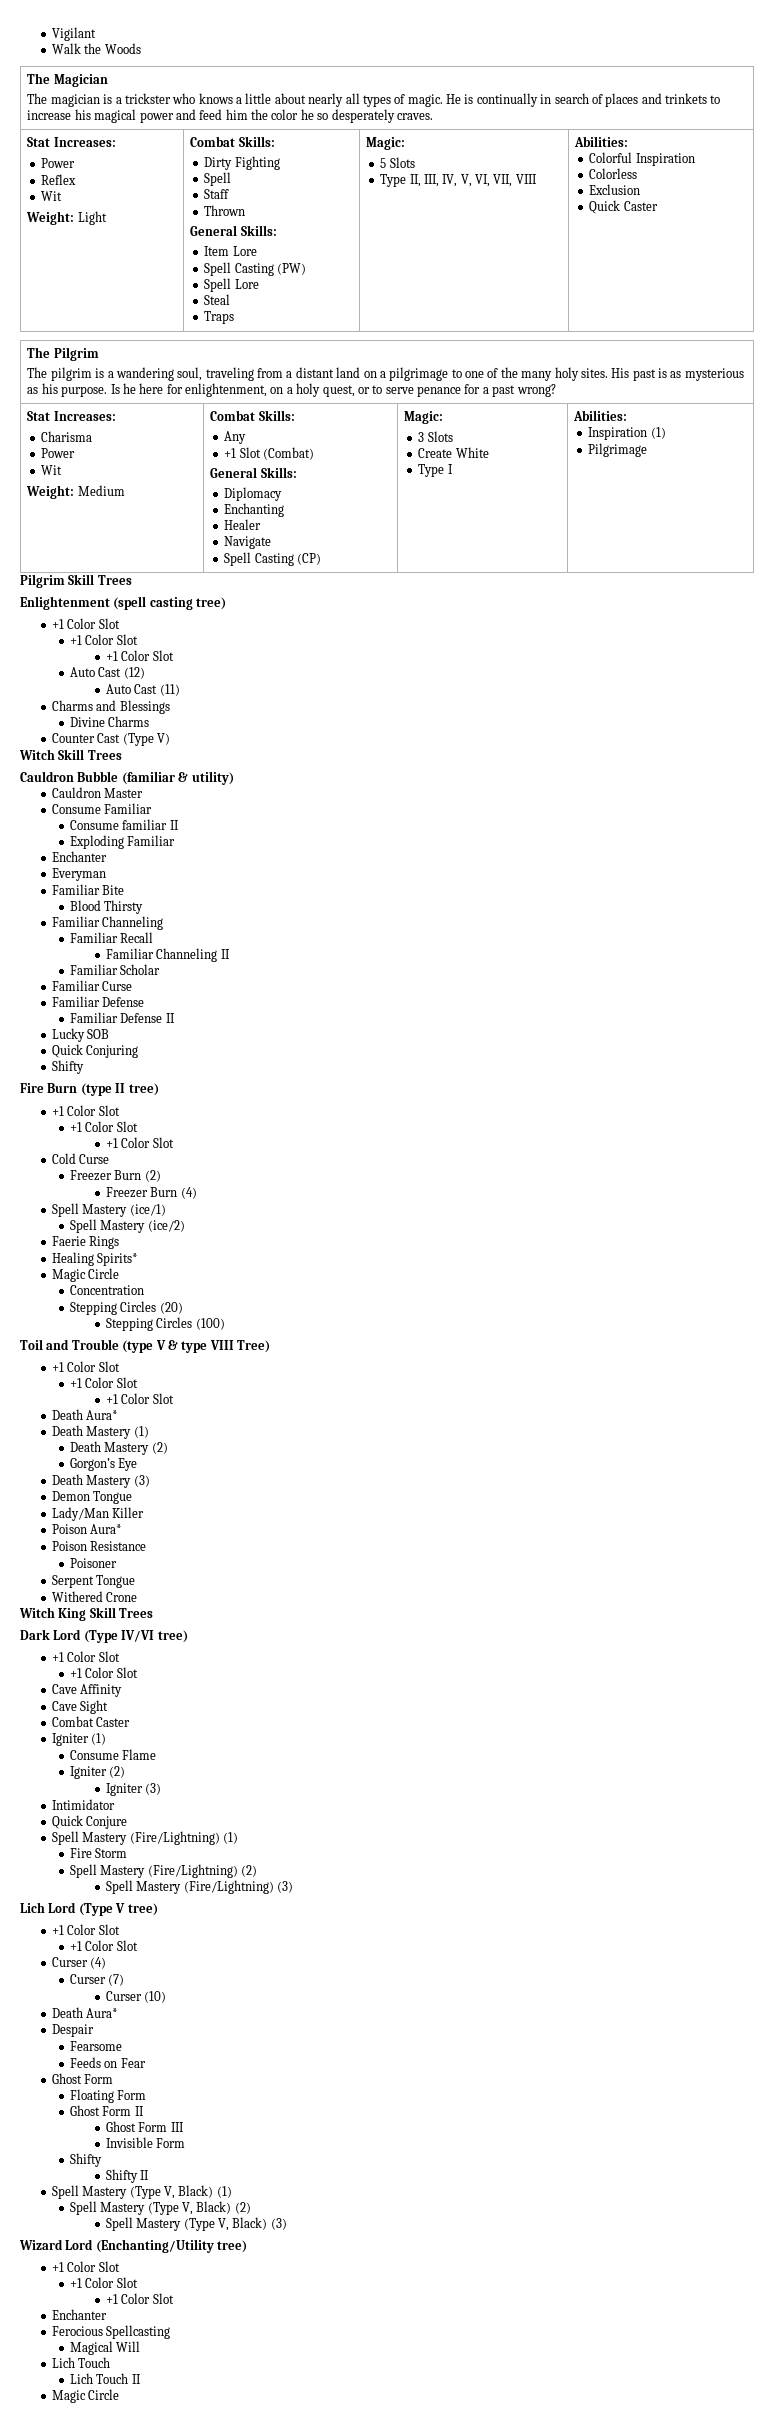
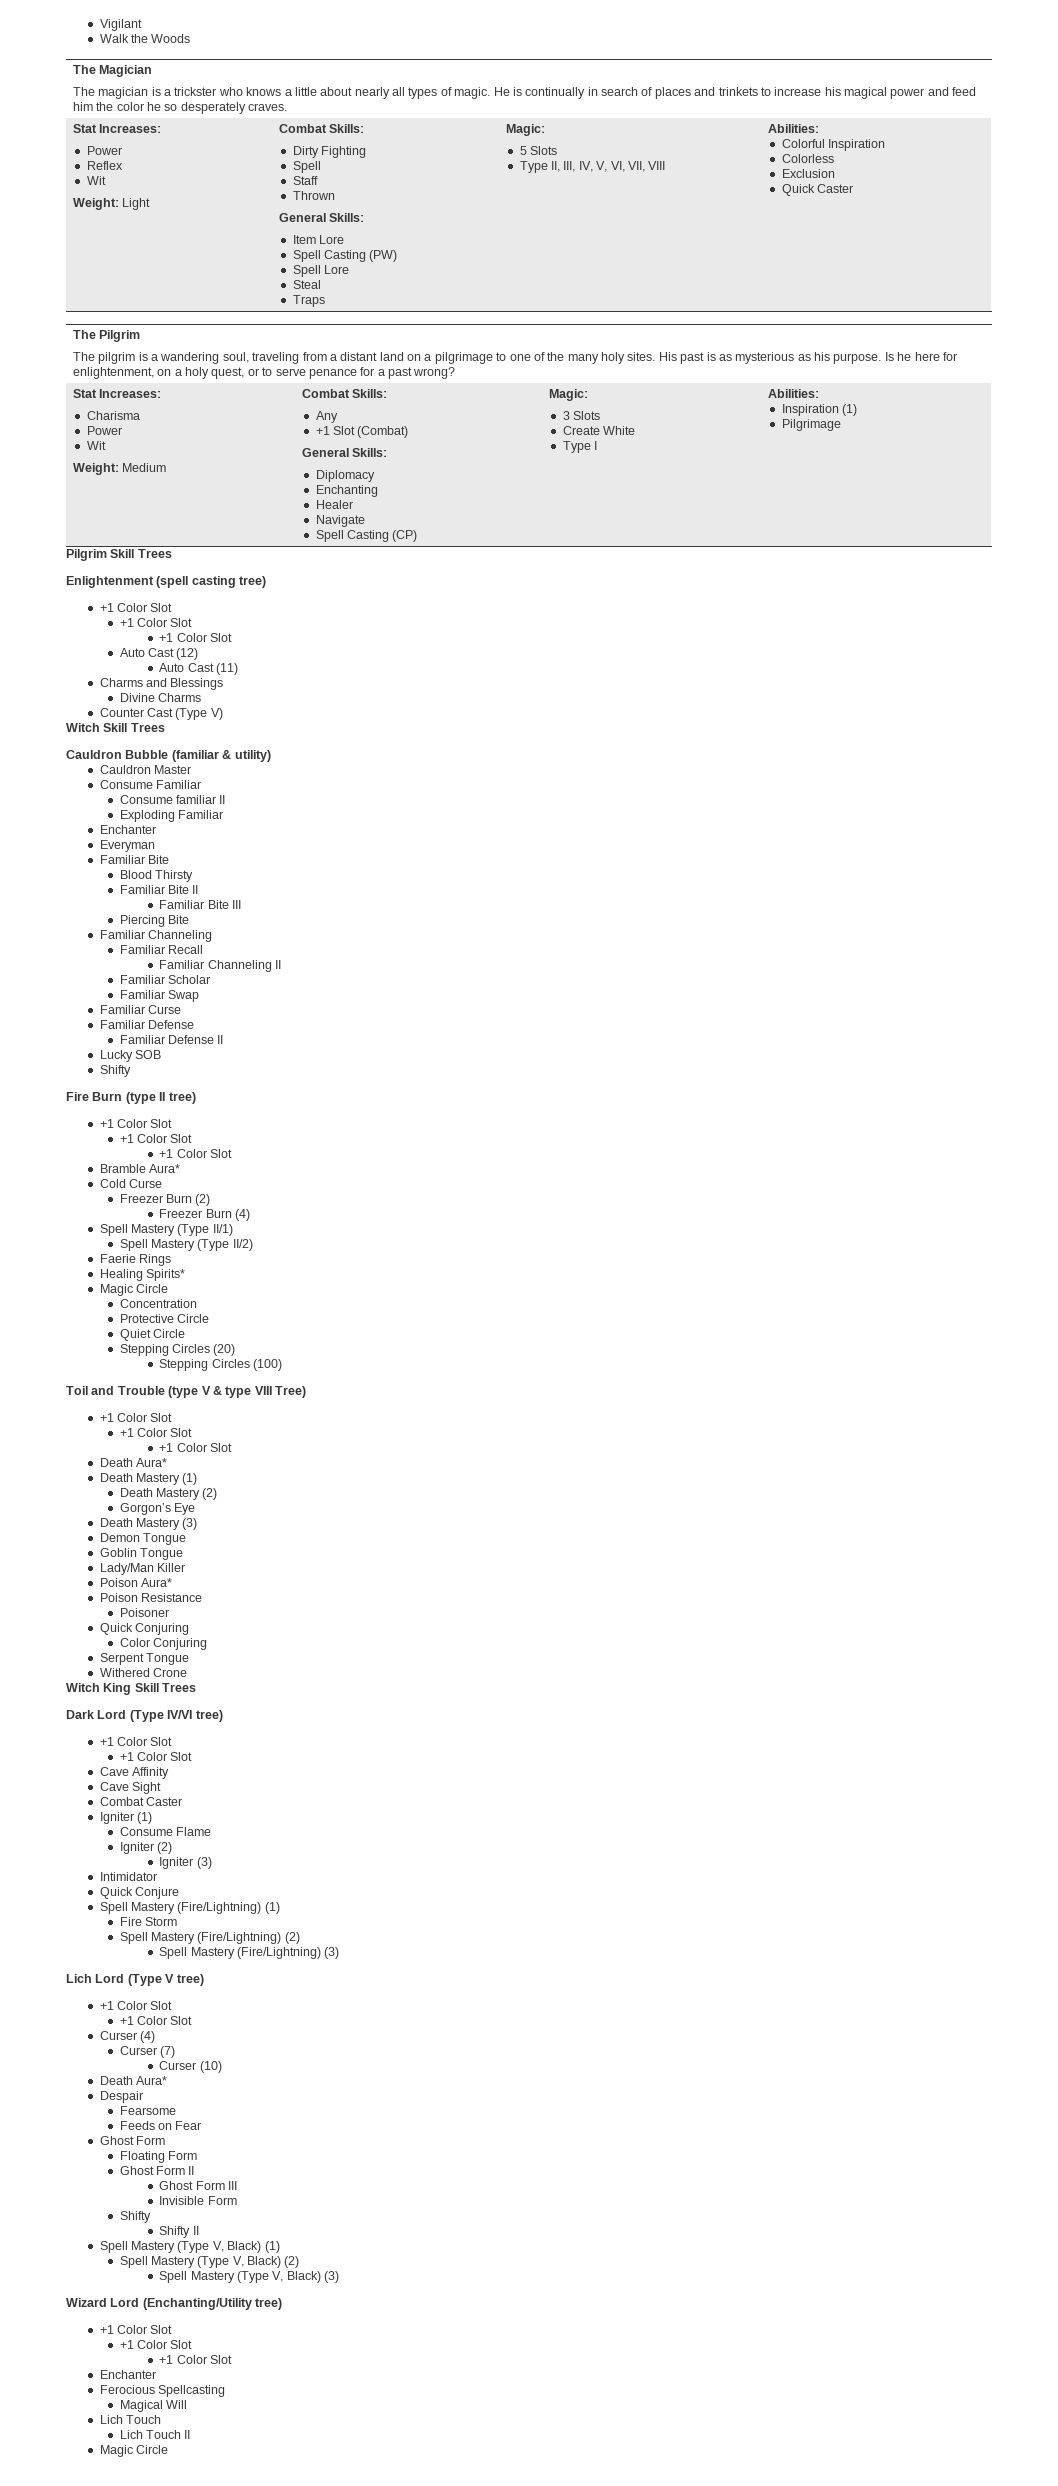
+ Familiar Bite II
+ Familiar Bite III
+ Piercing Bite
+ Familiar Swap
- Quick Conjuring
+ Bramble Aura*
- Spell Mastery (ice/1)
- Spell Mastery (ice/2)
+ Spell Mastery (Type II/1)
+ Spell Mastery (Type II/2)
+ Protective Circle
+ Quiet Circle
+ Goblin Tongue
+ Quick Conjuring
+ Color Conjuring

